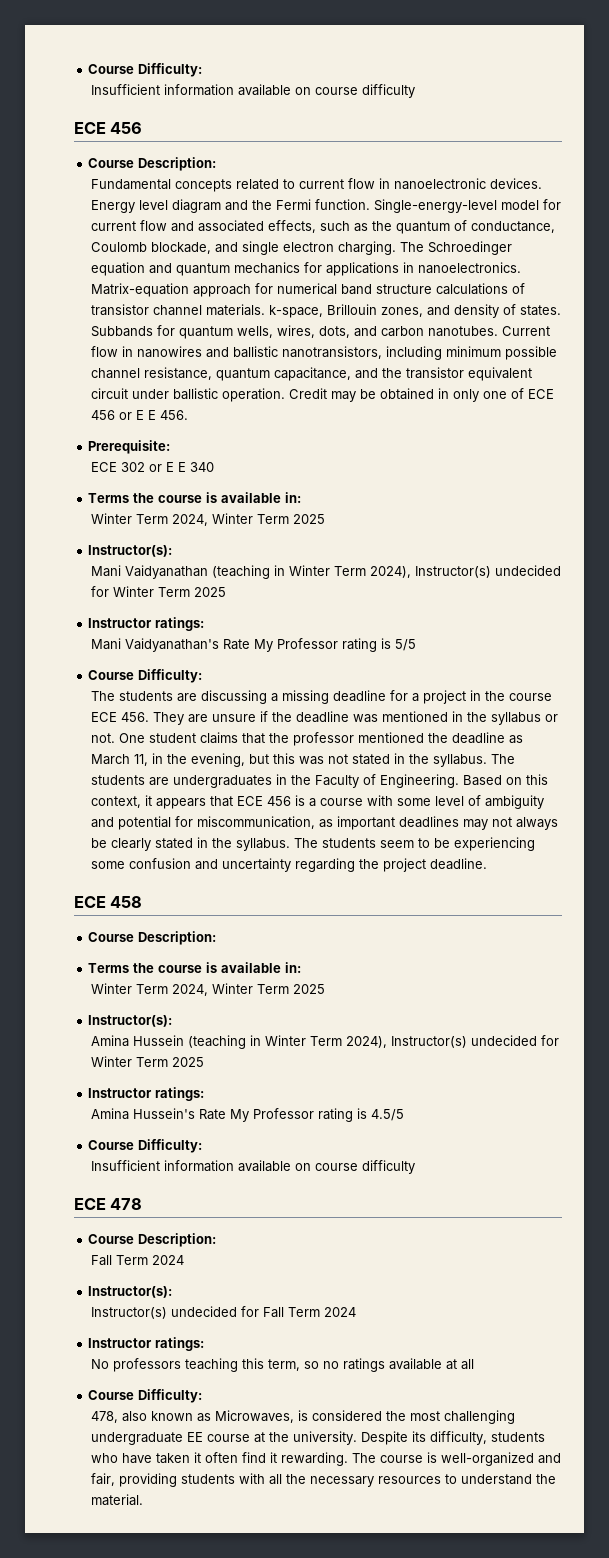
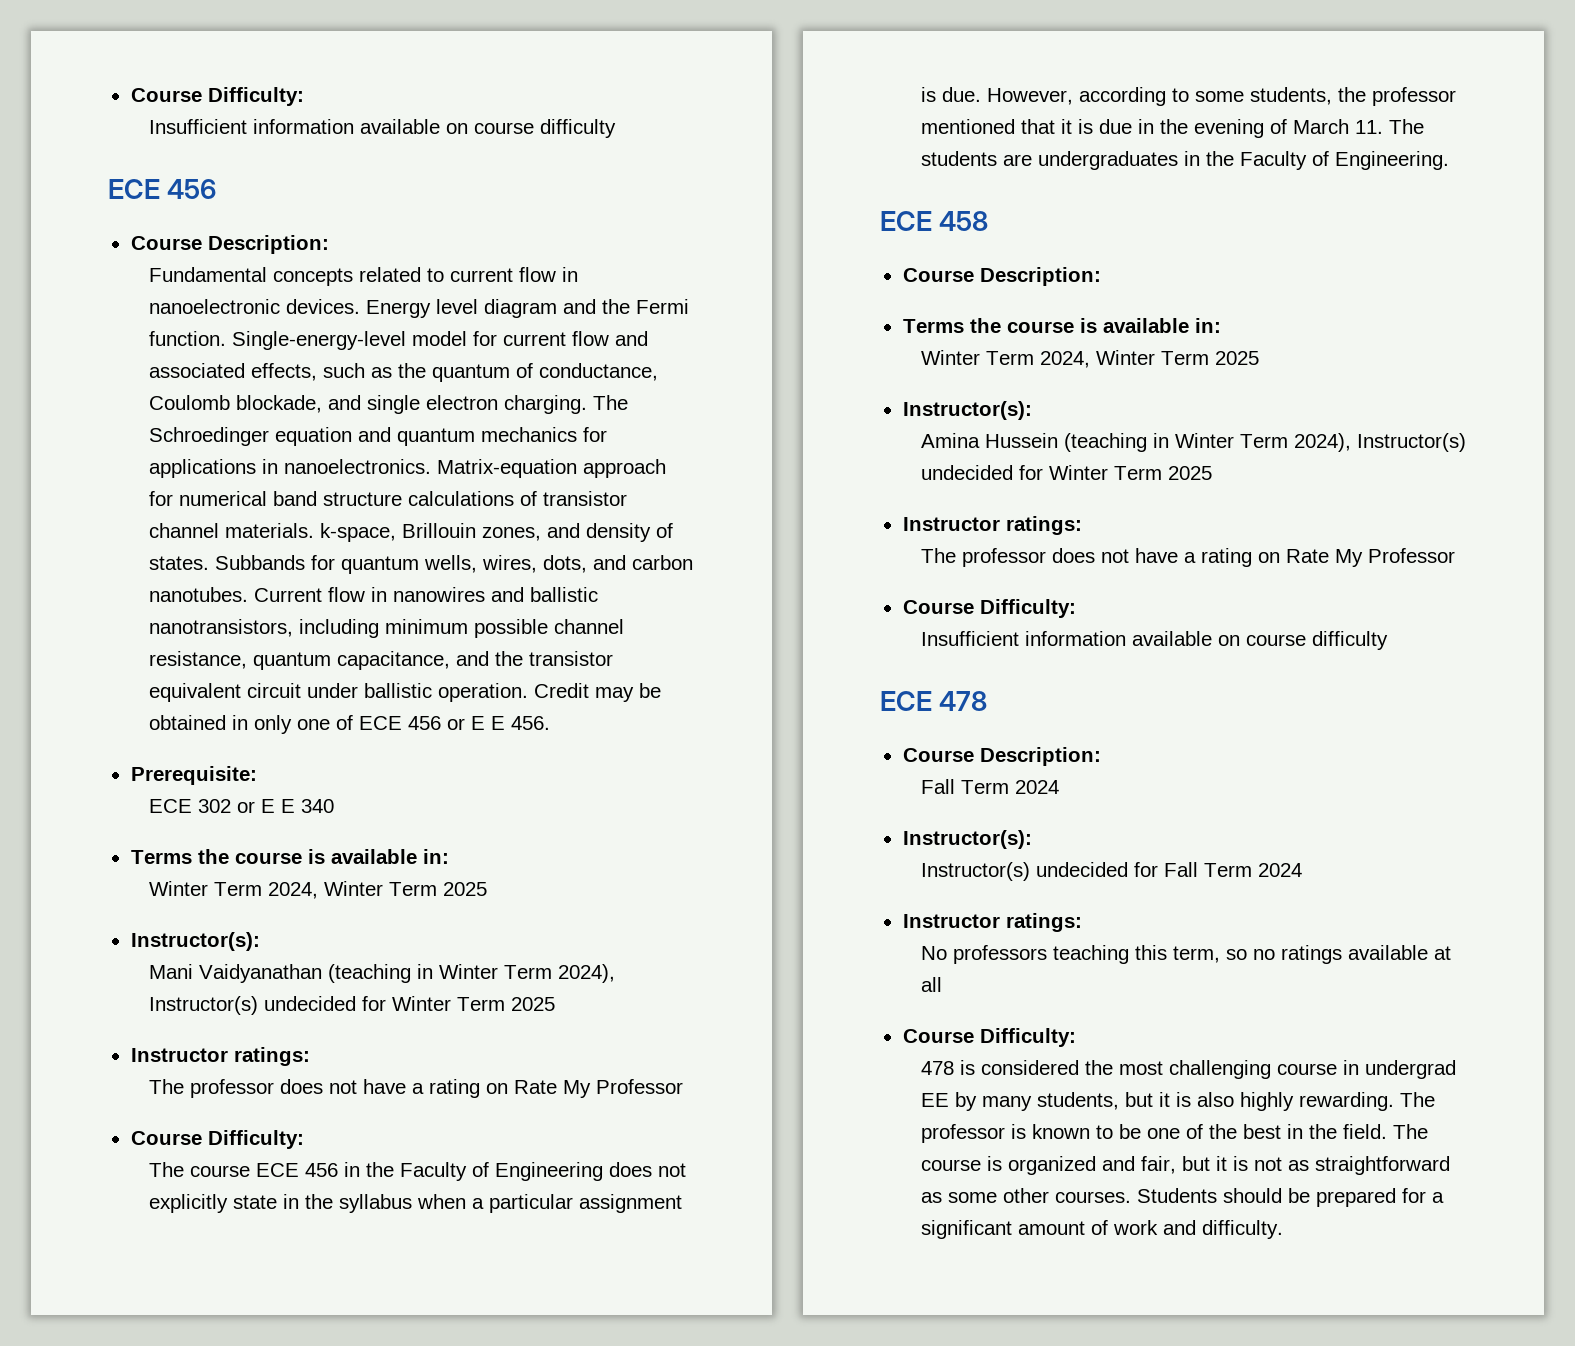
  Mani Vaidyanathan (teaching in Winter Term 2024), Instructor(s) undecided for Winter Term 2025
  Instructor ratings:
- Mani Vaidyanathan's Rate My Professor rating is 5/5
+ The professor does not have a rating on Rate My Professor
- The students are discussing a missing deadline for a project in the course ECE 456. They are unsure if the deadline was mentioned in the syllabus or not. One student claims that the professor mentioned the deadline as March 11, in the evening, but this was not stated in the syllabus. The students are undergraduates in the Faculty of Engineering. Based on this context, it appears that ECE 456 is a course with some level of ambiguity and potential for miscommunication, as important deadlines may not always be clearly stated in the syllabus. The students seem to be experiencing some confusion and uncertainty regarding the project deadline.
+ The course ECE 456 in the Faculty of Engineering does not explicitly state in the syllabus when a particular assignment is due. However, according to some students, the professor mentioned that it is due in the evening of March 11. The students are undergraduates in the Faculty of Engineering.
  Amina Hussein (teaching in Winter Term 2024), Instructor(s) undecided for Winter Term 2025
  Instructor ratings:
- Amina Hussein's Rate My Professor rating is 4.5/5
+ The professor does not have a rating on Rate My Professor
- 478, also known as Microwaves, is considered the most challenging undergraduate EE course at the university. Despite its difficulty, students who have taken it often find it rewarding.
+ 478 is considered the most challenging course in undergrad EE by many students, but it is also highly rewarding. The professor is known to be one of the best in the field.
- The course is well-organized and fair, providing students with all the necessary resources to understand the material.
+ The course is organized and fair, but it is not as straightforward as some other courses. Students should be prepared for a significant amount of work and difficulty.

